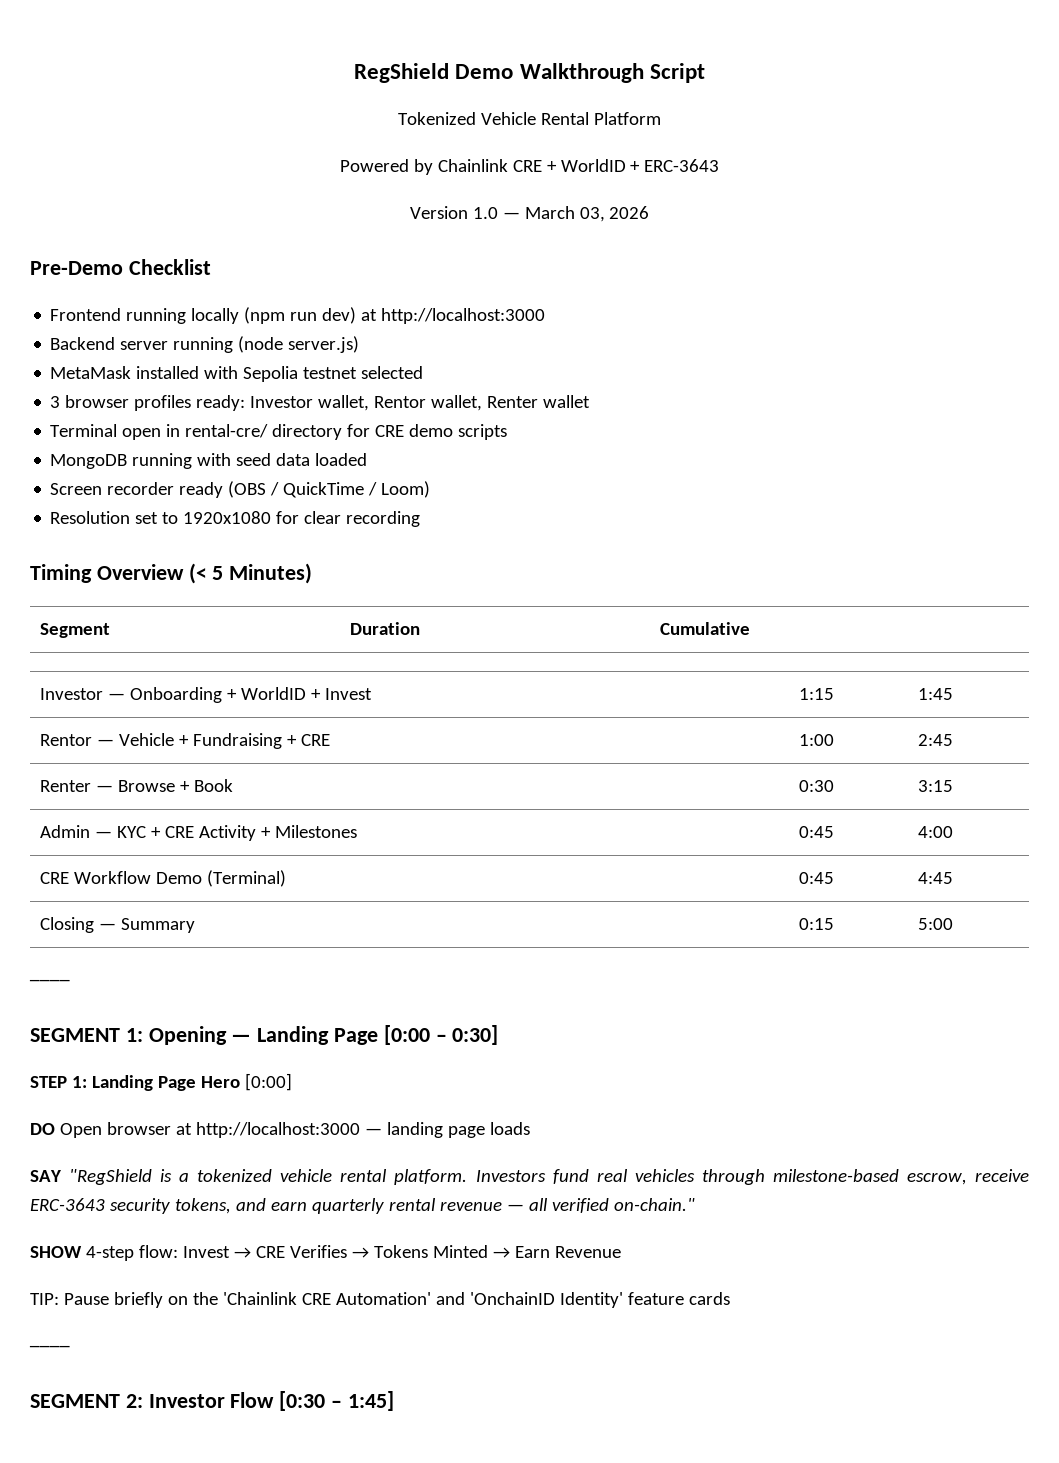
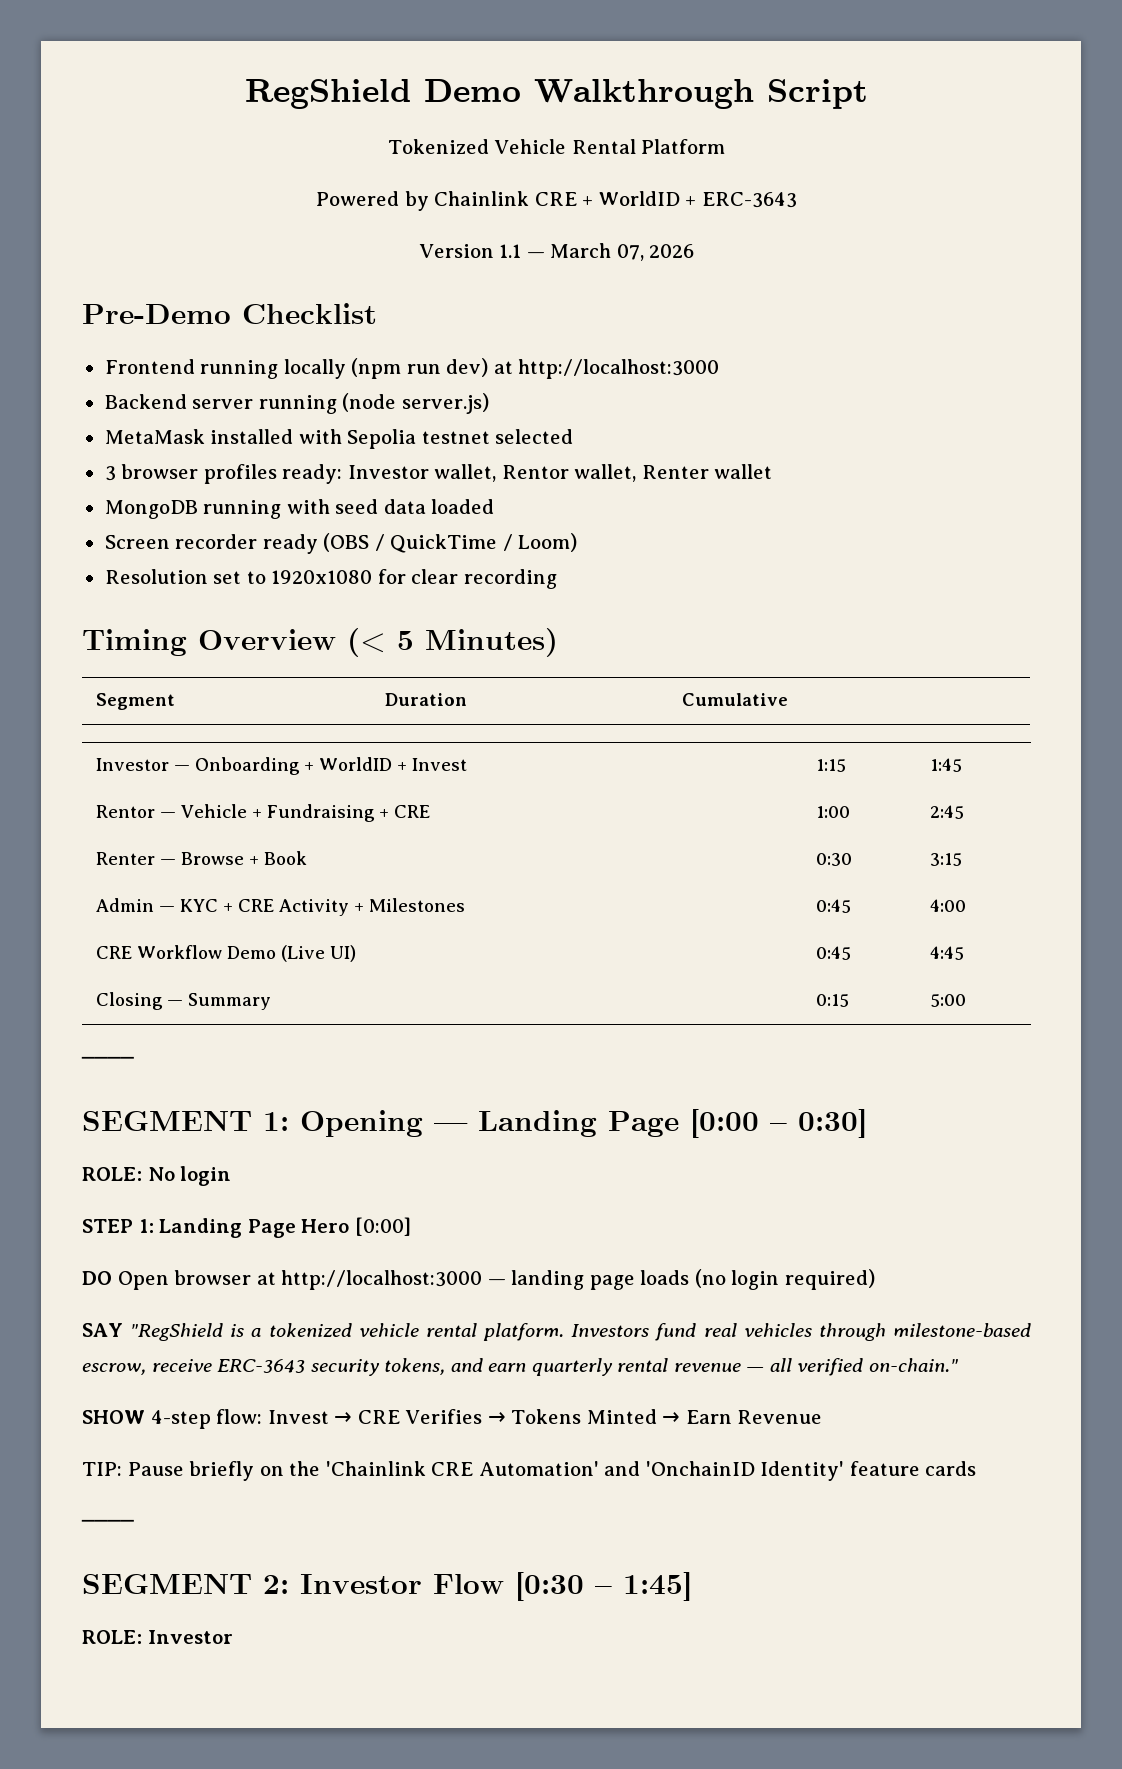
- Version 1.0 — March 03, 2026
+ Version 1.1 — March 07, 2026
- Terminal open in rental-cre/ directory for CRE demo scripts
- CRE Workflow Demo (Terminal) | 0:45 | 4:45
+ CRE Workflow Demo (Live UI) | 0:45 | 4:45
+ ROLE: No login
- DO Open browser at http://localhost:3000 — landing page loads
+ DO Open browser at http://localhost:3000 — landing page loads (no login required)
+ ROLE: Investor

